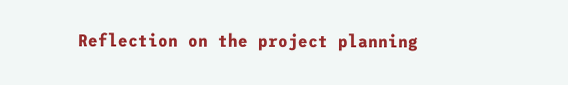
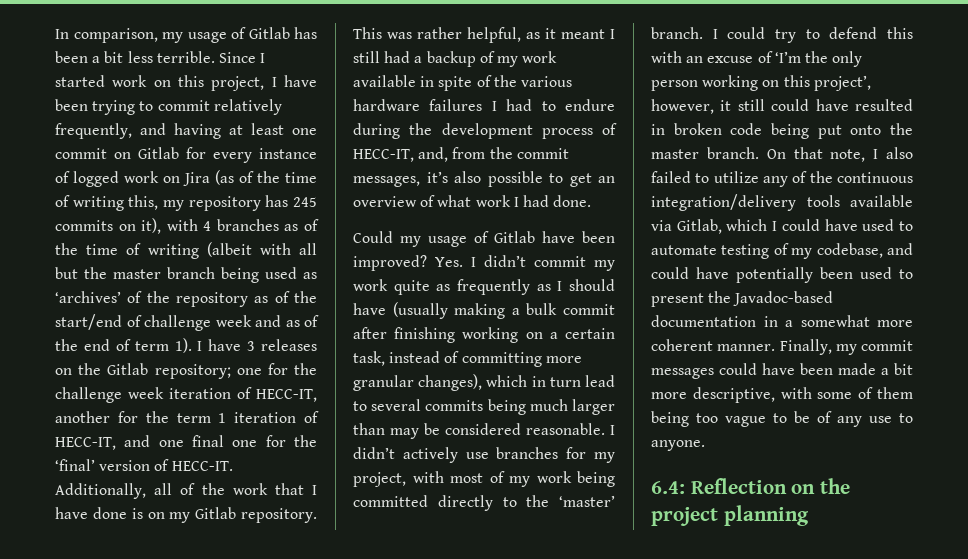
- Reflection on the project planning
+ In comparison, my usage of Gitlab has been a bit less terrible. Since I started work on this project, I have been trying to commit relatively frequently, and having at least one commit on Gitlab for every instance of logged work on Jira (as of the time of writing this, my repository has 245 commits on it), with 4 branches as of the time of writing (albeit with all but the master branch being used as ‘archives’ of the repository as of the start/end of challenge week and as of the end of term 1). I have 3 releases on the Gitlab repository; one for the challenge week iteration of HECC-IT, another for the term 1 iteration of HECC-IT, and one final one for the ‘final’ version of HECC-IT. Additionally, all of the work that I have done is on my Gitlab repository. This was rather helpful, as it meant I still had a backup of my work available in spite of the various hardware failures I had to endure during the development process of HECC-IT, and, from the commit messages, it’s also possible to get an overview of what work I had done.
+ Could my usage of Gitlab have been improved? Yes. I didn’t commit my work quite as frequently as I should have (usually making a bulk commit after finishing working on a certain task, instead of committing more granular changes), which in turn lead to several commits being much larger than may be considered reasonable. I didn’t actively use branches for my project, with most of my work being committed directly to the ‘master’ branch. I could try to defend this with an excuse of ‘I’m the only person working on this project’, however, it still could have resulted in broken code being put onto the master branch. On that note, I also failed to utilize any of the continuous integration/delivery tools available via Gitlab, which I could have used to automate testing of my codebase, and could have potentially been used to present the Javadoc-based documentation in a somewhat more coherent manner. Finally, my commit messages could have been made a bit more descriptive, with some of them being too vague to be of any use to anyone.
+ 6.4: Reflection on the project planning

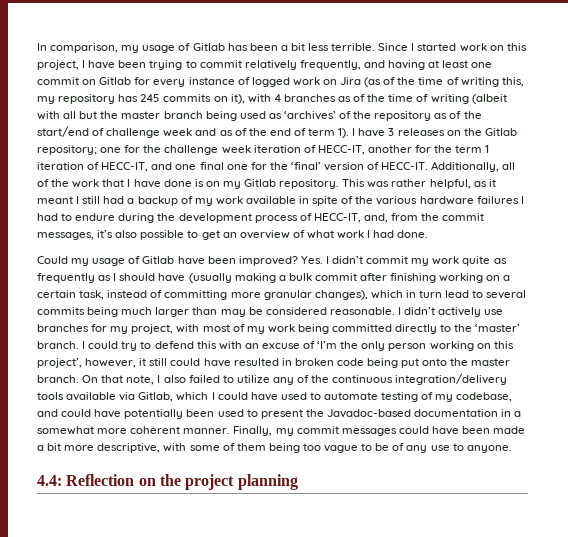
- 6.4: Reflection on the project planning
+ 4.4: Reflection on the project planning

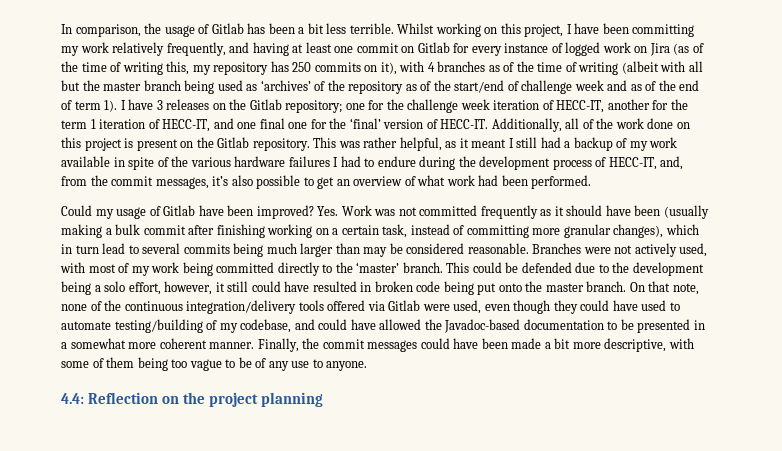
- In comparison, my usage of Gitlab has been a bit less terrible.
+ In comparison, the usage of Gitlab has been a bit less terrible.
- Since I started work on this project, I have been trying to commit relatively frequently, and having at least one commit on Gitlab for every instance of logged work on Jira (as of the time of writing this, my repository has 245 commits on it), with 4 branches as of the time of writing (albeit with all but the master branch being used as ‘archives’ of the repository as of the start/end of challenge week and as of the end of term 1).
+ Whilst working on this project, I have been committing my work relatively frequently, and having at least one commit on Gitlab for every instance of logged work on Jira (as of the time of writing this, my repository has 250 commits on it), with 4 branches as of the time of writing (albeit with all but the master branch being used as ‘archives’ of the repository as of the start/end of challenge week and as of the end of term 1).
- Additionally, all of the work that I have done is on my Gitlab repository.
+ Additionally, all of the work done on this project is present on the Gitlab repository.
- This was rather helpful, as it meant I still had a backup of my work available in spite of the various hardware failures I had to endure during the development process of HECC-IT, and, from the commit messages, it’s also possible to get an overview of what work I had done.
+ This was rather helpful, as it meant I still had a backup of my work available in spite of the various hardware failures I had to endure during the development process of HECC-IT, and, from the commit messages, it’s also possible to get an overview of what work had been performed.
- Yes. I didn’t commit my work quite as frequently as I should have (usually making a bulk commit after finishing working on a certain task, instead of committing more granular changes), which in turn lead to several commits being much larger than may be considered reasonable.
+ Yes. Work was not committed frequently as it should have been (usually making a bulk commit after finishing working on a certain task, instead of committing more granular changes), which in turn lead to several commits being much larger than may be considered reasonable.
- I didn’t actively use branches for my project, with most of my work being committed directly to the ‘master’ branch.
+ Branches were not actively used, with most of my work being committed directly to the ‘master’ branch.
- I could try to defend this with an excuse of ‘I’m the only person working on this project’, however, it still could have resulted in broken code being put onto the master branch.
+ This could be defended due to the development being a solo effort, however, it still could have resulted in broken code being put onto the master branch.
- On that note, I also failed to utilize any of the continuous integration/delivery tools available via Gitlab, which I could have used to automate testing of my codebase, and could have potentially been used to present the Javadoc-based documentation in a somewhat more coherent manner.
+ On that note, none of the continuous integration/delivery tools offered via Gitlab were used, even though they could have used to automate testing/building of my codebase, and could have allowed the Javadoc-based documentation to be presented in a somewhat more coherent manner.
- Finally, my commit messages could have been made a bit more descriptive, with some of them being too vague to be of any use to anyone.
+ Finally, the commit messages could have been made a bit more descriptive, with some of them being too vague to be of any use to anyone.

